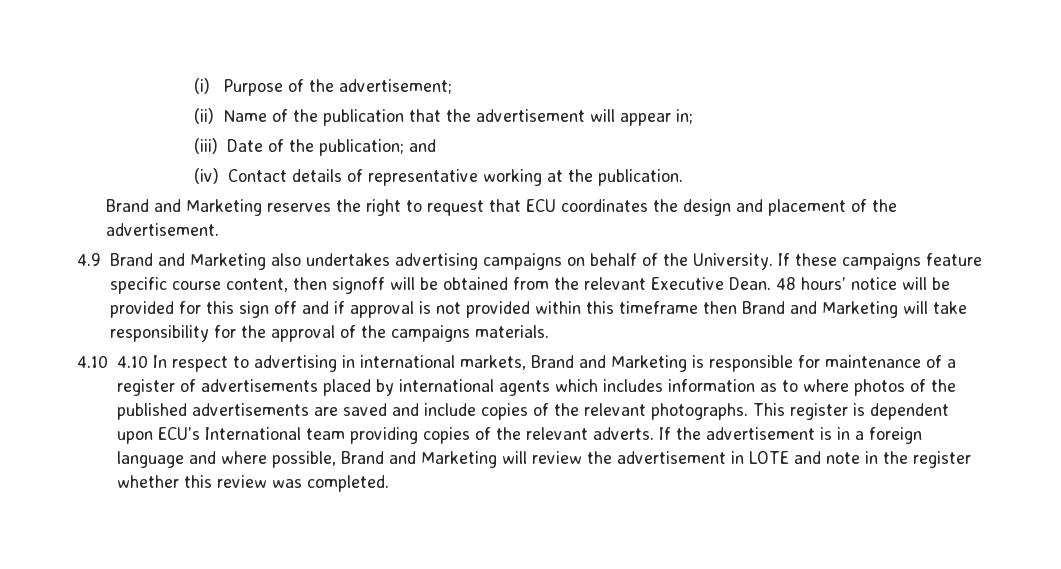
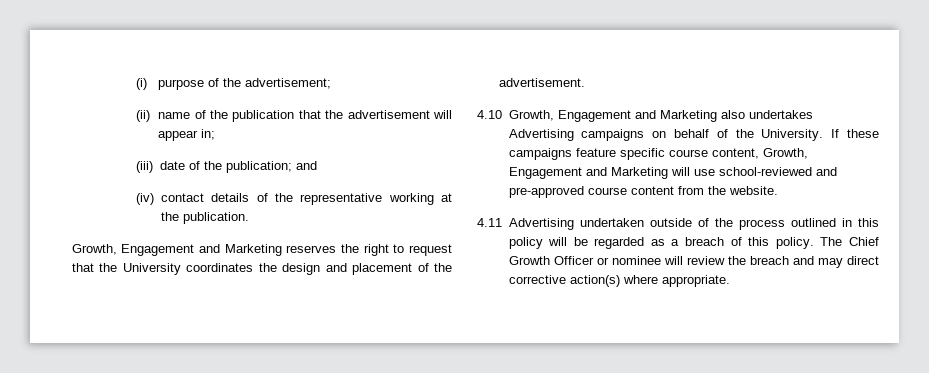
- (i) Purpose of the advertisement;
+ (i) purpose of the advertisement;
- (ii) Name of the publication that the advertisement will appear in;
+ (ii) name of the publication that the advertisement will appear in;
- (iii) Date of the publication; and
+ (iii) date of the publication; and
- (iv) Contact details of representative working at the publication.
+ (iv) contact details of the representative working at the publication.
- Brand and Marketing reserves the right to request that ECU coordinates the design and placement of the advertisement.
+ Growth, Engagement and Marketing reserves the right to request that the University coordinates the design and placement of the advertisement.
- 4.9 Brand and Marketing also undertakes advertising campaigns on behalf of the University.
+ 4.10 Growth, Engagement and Marketing also undertakes Advertising campaigns on behalf of the University.
- If these campaigns feature specific course content, then signoff will be obtained from the relevant Executive Dean. 48 hours’ notice will be provided for this sign off and if approval is not provided within this timeframe then Brand and Marketing will take responsibility for the approval of the campaigns materials.
- 4.10 4.10 In respect to advertising in international markets, Brand and Marketing is responsible for maintenance of a register of advertisements placed by international agents which includes information as to where photos of the published advertisements are saved and include copies of the relevant photographs. This register is dependent upon ECU’s International team providing copies of the relevant adverts. If the advertisement is in a foreign language and where possible, Brand and Marketing will review the advertisement in LOTE and note in the register whether this review was completed.
+ If these campaigns feature specific course content, Growth, Engagement and Marketing will use school-reviewed and pre-approved course content from the website.
+ 4.11 Advertising undertaken outside of the process outlined in this policy will be regarded as a breach of this policy. The Chief Growth Officer or nominee will review the breach and may direct corrective action(s) where appropriate.

